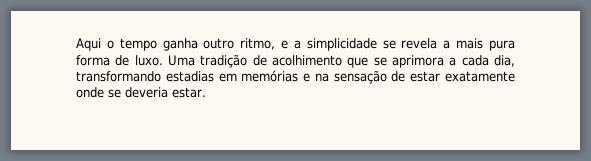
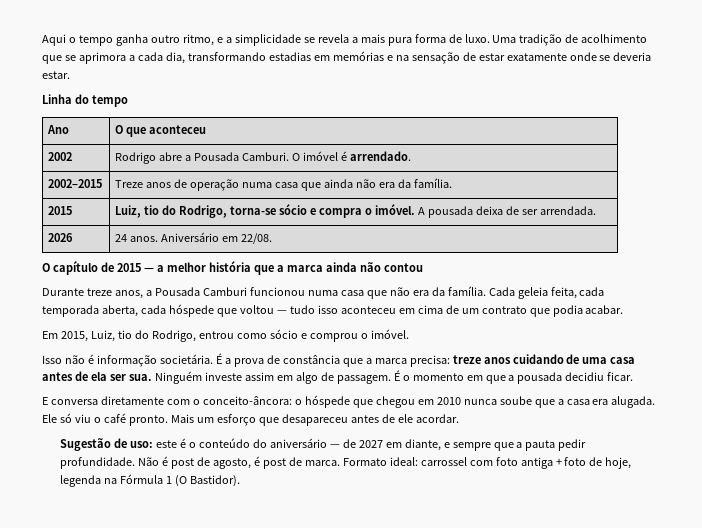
+ Linha do tempo
+ Ano | O que aconteceu
+ 2002 | Rodrigo abre a Pousada Camburi. O imóvel é arrendado.
+ 2002–2015 | Treze anos de operação numa casa que ainda não era da família.
+ 2015 | Luiz, tio do Rodrigo, torna-se sócio e compra o imóvel. A pousada deixa de ser arrendada.
+ 2026 | 24 anos. Aniversário em 22/08.
+ O capítulo de 2015 — a melhor história que a marca ainda não contou
+ Durante treze anos, a Pousada Camburi funcionou numa casa que não era da família. Cada geleia feita, cada temporada aberta, cada hóspede que voltou — tudo isso aconteceu em cima de um contrato que podia acabar.
+ Em 2015, Luiz, tio do Rodrigo, entrou como sócio e comprou o imóvel.
+ Isso não é informação societária. É a prova de constância que a marca precisa: treze anos cuidando de uma casa antes de ela ser sua. Ninguém investe assim em algo de passagem. É o momento em que a pousada decidiu ficar.
+ E conversa diretamente com o conceito-âncora: o hóspede que chegou em 2010 nunca soube que a casa era alugada. Ele só viu o café pronto. Mais um esforço que desapareceu antes de ele acordar.
+ Sugestão de uso: este é o conteúdo do aniversário — de 2027 em diante, e sempre que a pauta pedir profundidade. Não é post de agosto, é post de marca. Formato ideal: carrossel com foto antiga + foto de hoje, legenda na Fórmula 1 (O Bastidor).

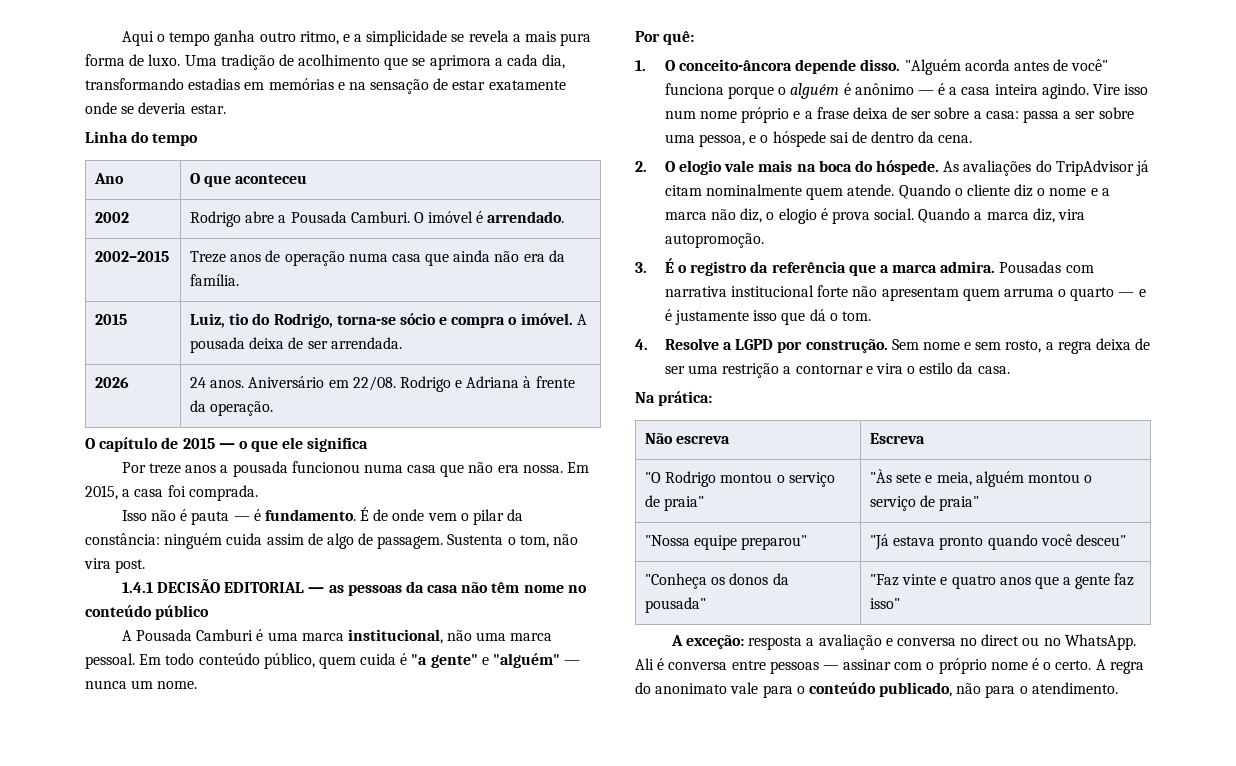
- 2026 | 24 anos. Aniversário em 22/08.
+ 2026 | 24 anos. Aniversário em 22/08. Rodrigo e Adriana à frente da operação.
- O capítulo de 2015 — a melhor história que a marca ainda não contou
- Durante treze anos, a Pousada Camburi funcionou numa casa que não era da família. Cada geleia feita, cada temporada aberta, cada hóspede que voltou — tudo isso aconteceu em cima de um contrato que podia acabar.
- Em 2015, Luiz, tio do Rodrigo, entrou como sócio e comprou o imóvel.
- Isso não é informação societária. É a prova de constância que a marca precisa: treze anos cuidando de uma casa antes de ela ser sua. Ninguém investe assim em algo de passagem. É o momento em que a pousada decidiu ficar.
- E conversa diretamente com o conceito-âncora: o hóspede que chegou em 2010 nunca soube que a casa era alugada. Ele só viu o café pronto. Mais um esforço que desapareceu antes de ele acordar.
- Sugestão de uso: este é o conteúdo do aniversário — de 2027 em diante, e sempre que a pauta pedir profundidade. Não é post de agosto, é post de marca. Formato ideal: carrossel com foto antiga + foto de hoje, legenda na Fórmula 1 (O Bastidor).
+ O capítulo de 2015 — o que ele significa
+ Por treze anos a pousada funcionou numa casa que não era nossa. Em 2015, a casa foi comprada.
+ Isso não é pauta — é fundamento. É de onde vem o pilar da constância: ninguém cuida assim de algo de passagem. Sustenta o tom, não vira post.
+ 1.4.1 DECISÃO EDITORIAL — as pessoas da casa não têm nome no conteúdo público
+ A Pousada Camburi é uma marca institucional, não uma marca pessoal. Em todo conteúdo público, quem cuida é "a gente" e "alguém" — nunca um nome.
+ Por quê:
+ 1. O conceito-âncora depende disso. "Alguém acorda antes de você" funciona porque o alguém é anônimo — é a casa inteira agindo. Vire isso num nome próprio e a frase deixa de ser sobre a casa: passa a ser sobre uma pessoa, e o hóspede sai de dentro da cena.
+ 2. O elogio vale mais na boca do hóspede. As avaliações do TripAdvisor já citam nominalmente quem atende. Quando o cliente diz o nome e a marca não diz, o elogio é prova social. Quando a marca diz, vira autopromoção.
+ 3. É o registro da referência que a marca admira. Pousadas com narrativa institucional forte não apresentam quem arruma o quarto — e é justamente isso que dá o tom.
+ 4. Resolve a LGPD por construção. Sem nome e sem rosto, a regra deixa de ser uma restrição a contornar e vira o estilo da casa.
+ Na prática:
+ Não escreva | Escreva
+ "O Rodrigo montou o serviço de praia" | "Às sete e meia, alguém montou o serviço de praia"
+ "Nossa equipe preparou" | "Já estava pronto quando você desceu"
+ "Conheça os donos da pousada" | "Faz vinte e quatro anos que a gente faz isso"
+ A exceção: resposta a avaliação e conversa no direct ou no WhatsApp. Ali é conversa entre pessoas — assinar com o próprio nome é o certo. A regra do anonimato vale para o conteúdo publicado, não para o atendimento.

